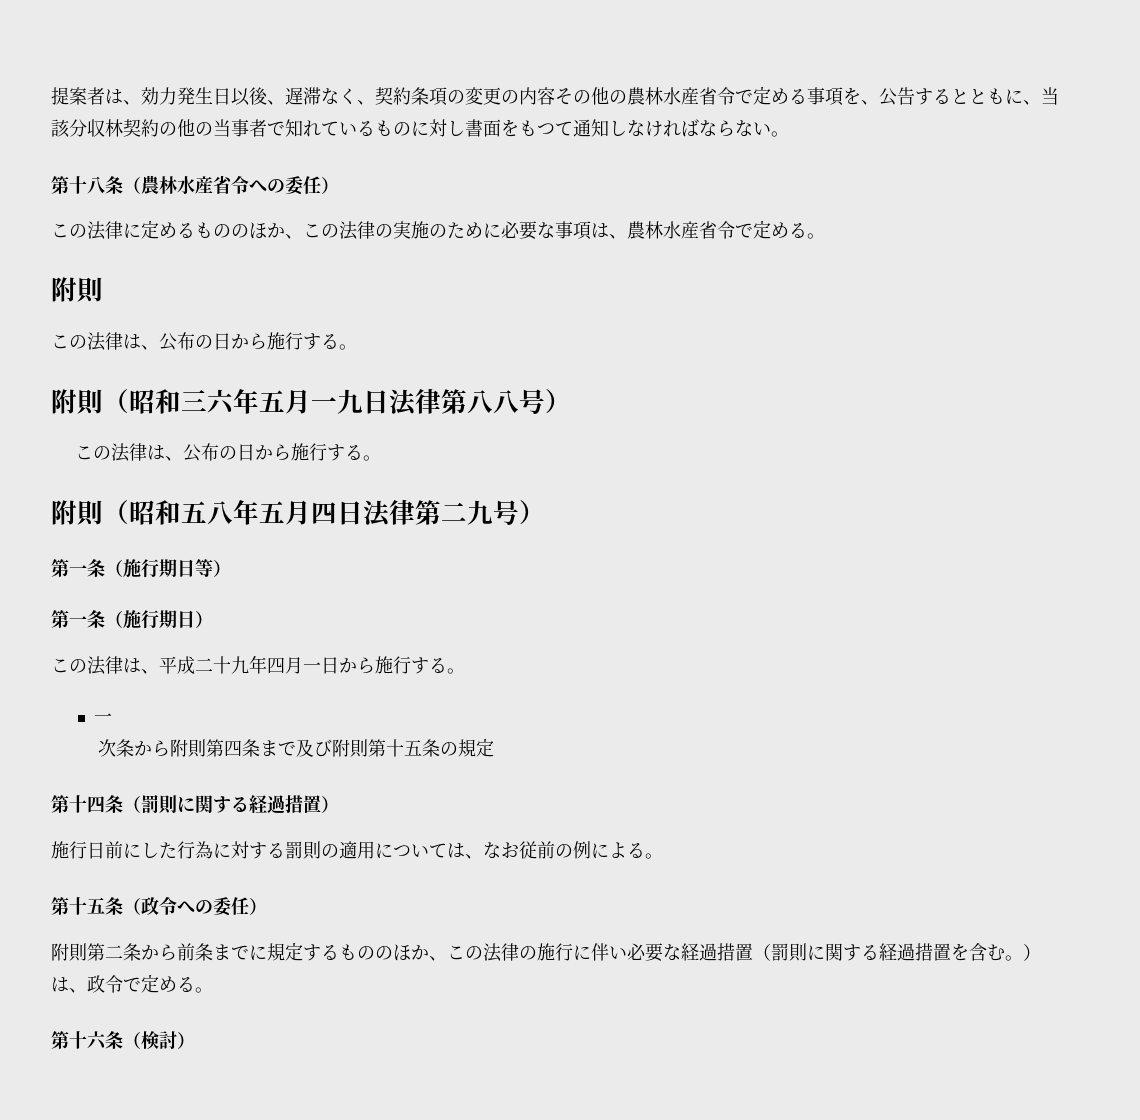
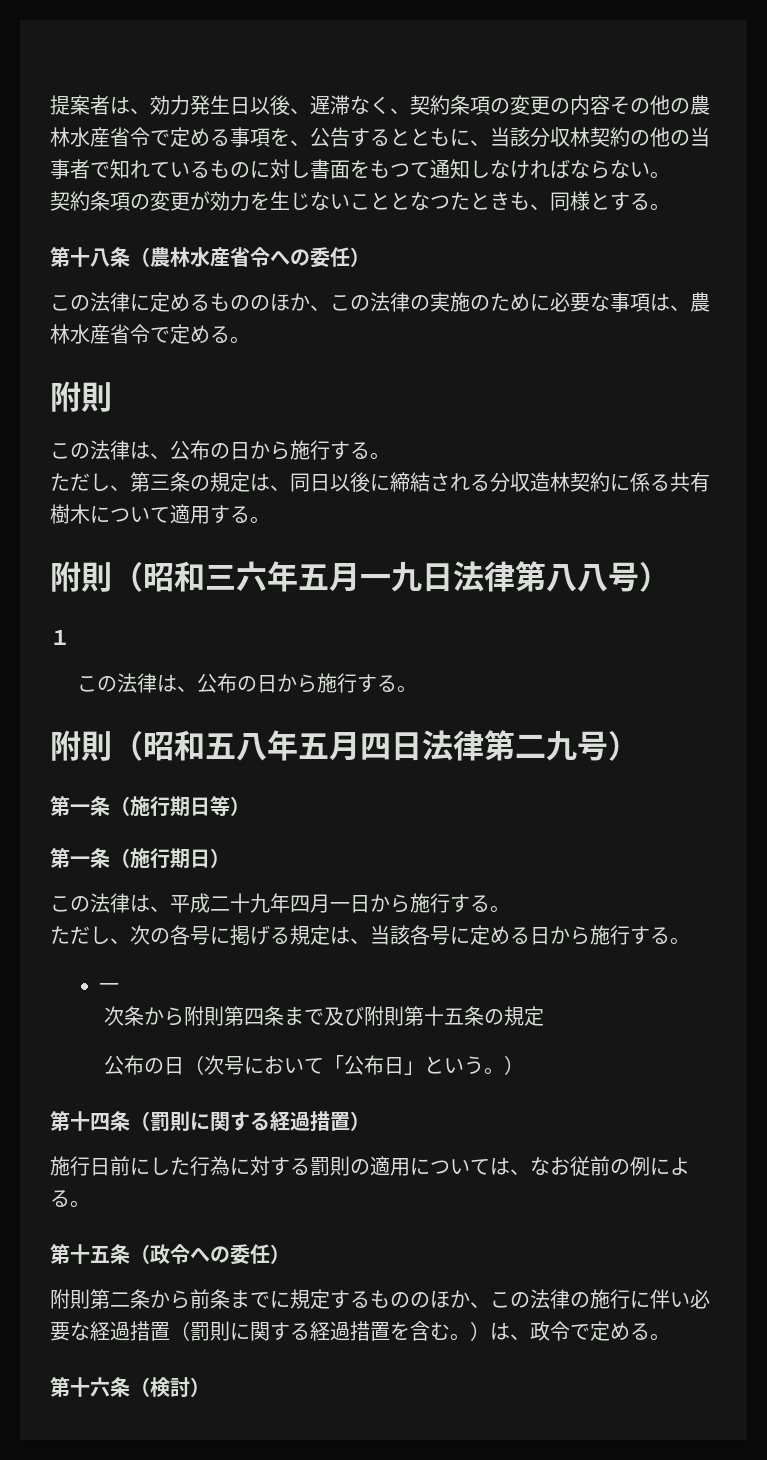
+ 契約条項の変更が効力を生じないこととなつたときも、同様とする。
+ ただし、第三条の規定は、同日以後に締結される分収造林契約に係る共有樹木について適用する。
+ １
+ ただし、次の各号に掲げる規定は、当該各号に定める日から施行する。
+ 公布の日（次号において「公布日」という。）

